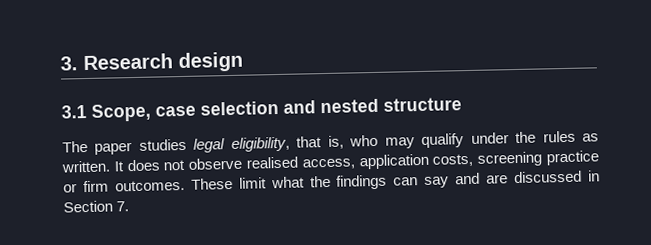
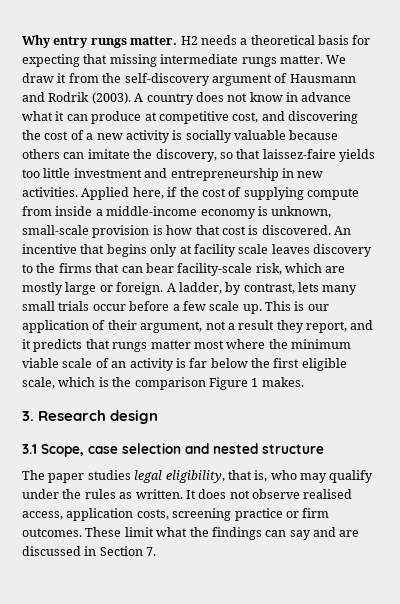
+ Why entry rungs matter. H2 needs a theoretical basis for expecting that missing intermediate rungs matter. We draw it from the self-discovery argument of Hausmann and Rodrik (2003). A country does not know in advance what it can produce at competitive cost, and discovering the cost of a new activity is socially valuable because others can imitate the discovery, so that laissez-faire yields too little investment and entrepreneurship in new activities. Applied here, if the cost of supplying compute from inside a middle-income economy is unknown, small-scale provision is how that cost is discovered. An incentive that begins only at facility scale leaves discovery to the firms that can bear facility-scale risk, which are mostly large or foreign. A ladder, by contrast, lets many small trials occur before a few scale up. This is our application of their argument, not a result they report, and it predicts that rungs matter most where the minimum viable scale of an activity is far below the first eligible scale, which is the comparison Figure 1 makes.

